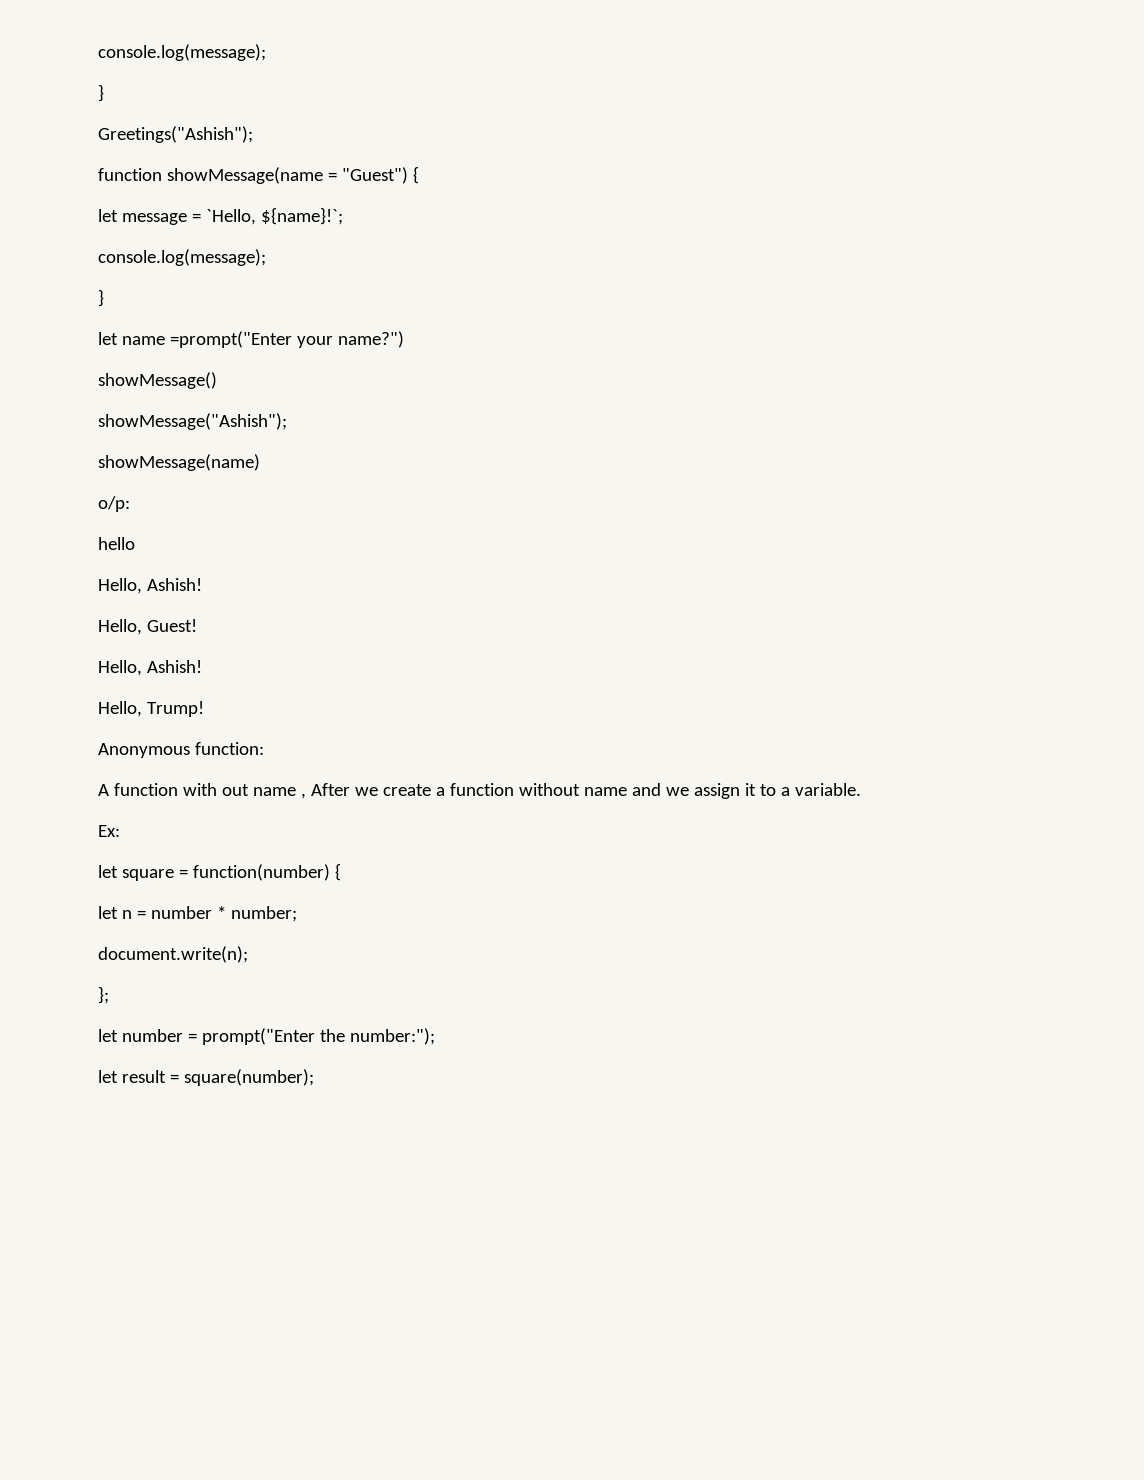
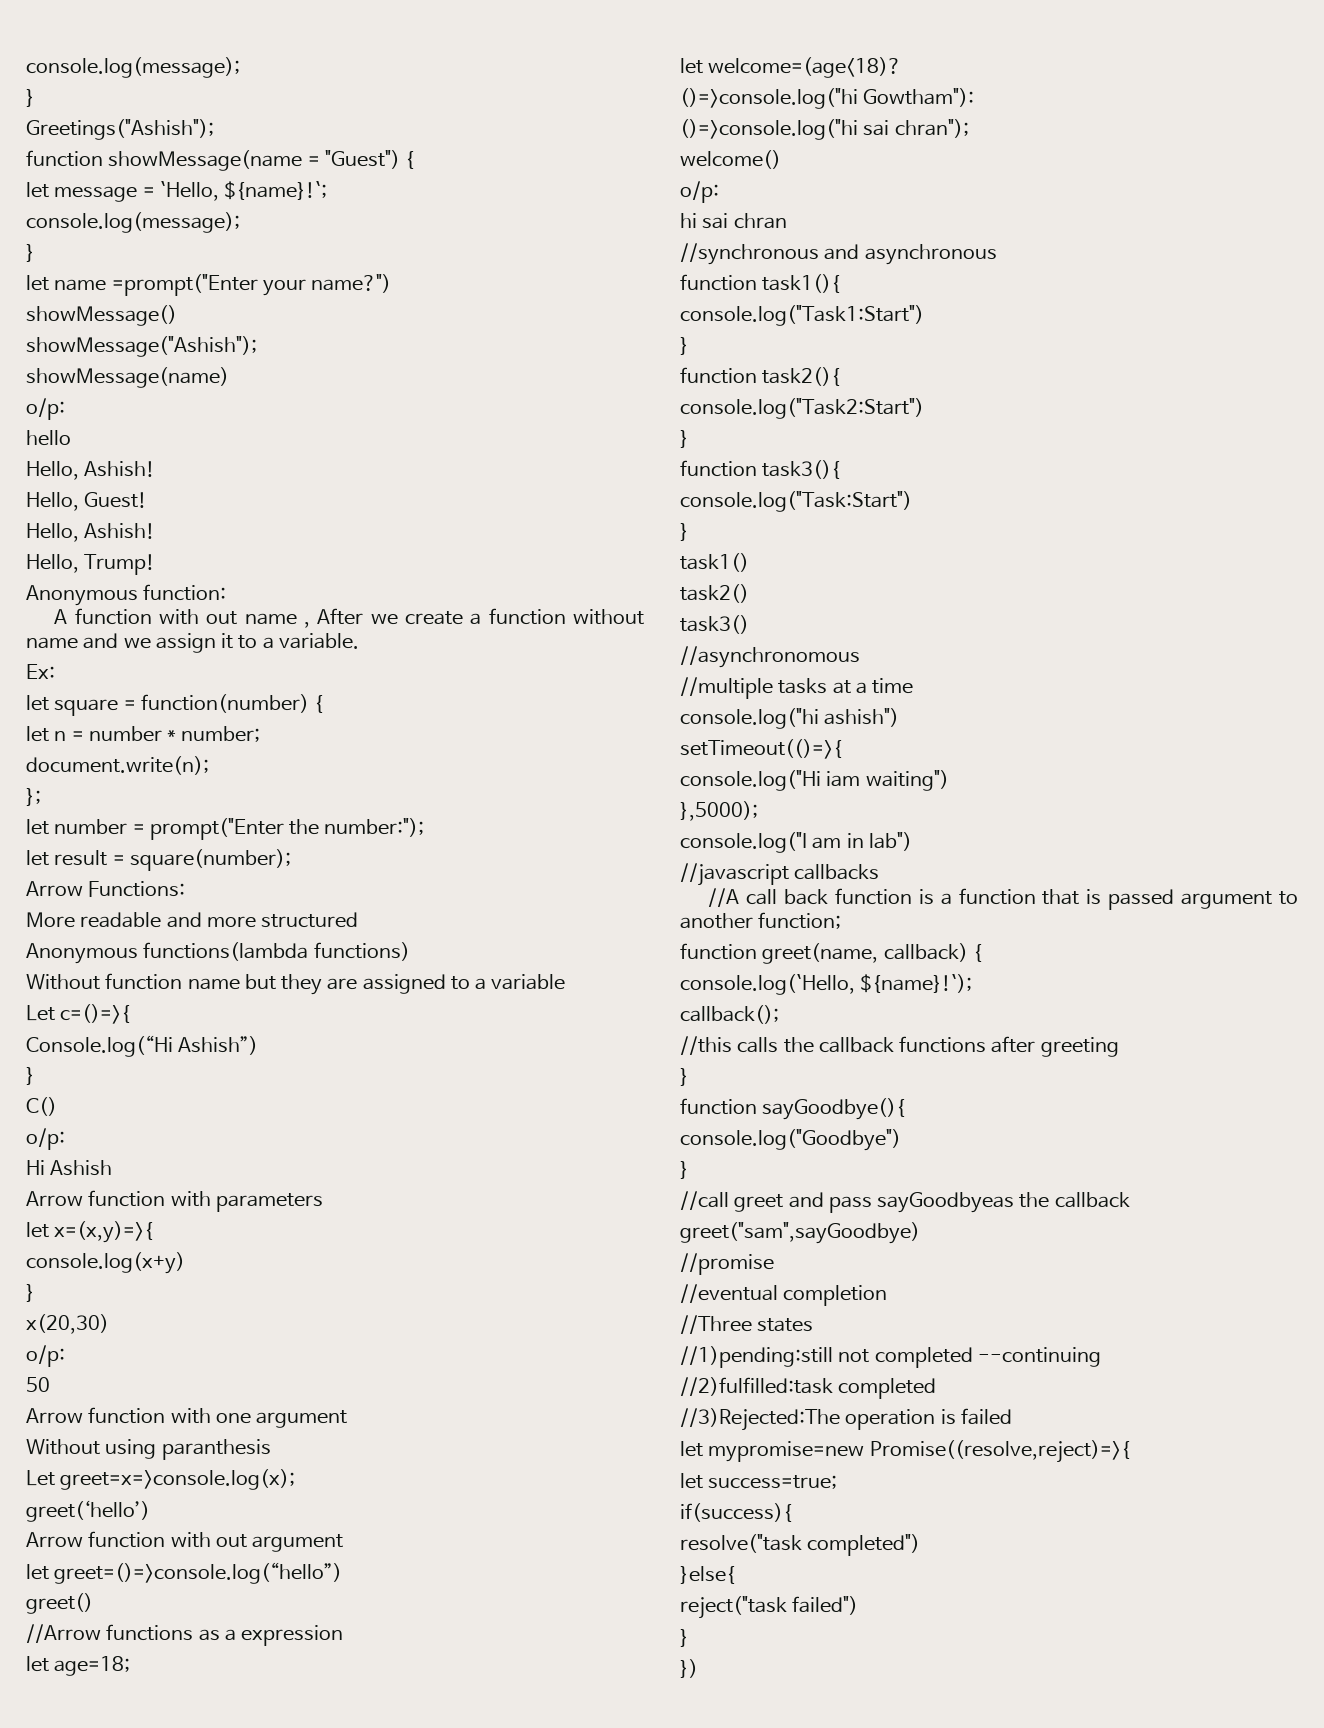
+ Arrow Functions:
+ More readable and more structured
+ Anonymous functions(lambda functions)
+ Without function name but they are assigned to a variable
+ Let c=()=>{
+ Console.log(“Hi Ashish”)
+ }
+ C()
+ o/p:
+ Hi Ashish
+ Arrow function with parameters
+ let x=(x,y)=>{
+ console.log(x+y)
+ }
+ x(20,30)
+ o/p:
+ 50
+ Arrow function with one argument
+ Without using paranthesis
+ Let greet=x=>console.log(x);
+ greet(‘hello’)
+ Arrow function with out argument
+ let greet=()=>console.log(“hello”)
+ greet()
+ //Arrow functions as a expression
+ let age=18;
+ let welcome=(age<18)?
+ ()=>console.log("hi Gowtham"):
+ ()=>console.log("hi sai chran");
+ welcome()
+ o/p:
+ hi sai chran
+ //synchronous and asynchronous
+ function task1(){
+ console.log("Task1:Start")
+ }
+ function task2(){
+ console.log("Task2:Start")
+ }
+ function task3(){
+ console.log("Task:Start")
+ }
+ task1()
+ task2()
+ task3()
+ //asynchronomous
+ //multiple tasks at a time
+ console.log("hi ashish")
+ setTimeout(()=>{
+ console.log("Hi iam waiting")
+ },5000);
+ console.log("I am in lab")
+ //javascript callbacks
+ //A call back function is a function that is passed argument to another function;
+ function greet(name, callback) {
+ console.log(`Hello, ${name}!`);
+ callback();
+ //this calls the callback functions after greeting
+ }
+ function sayGoodbye(){
+ console.log("Goodbye")
+ }
+ //call greet and pass sayGoodbyeas the callback
+ greet("sam",sayGoodbye)
+ //promise
+ //eventual completion
+ //Three states
+ //1)pending:still not completed --continuing
+ //2)fulfilled:task completed
+ //3)Rejected:The operation is failed
+ let mypromise=new Promise((resolve,reject)=>{
+ let success=true;
+ if(success){
+ resolve("task completed")
+ }else{
+ reject("task failed")
+ }
+ })

